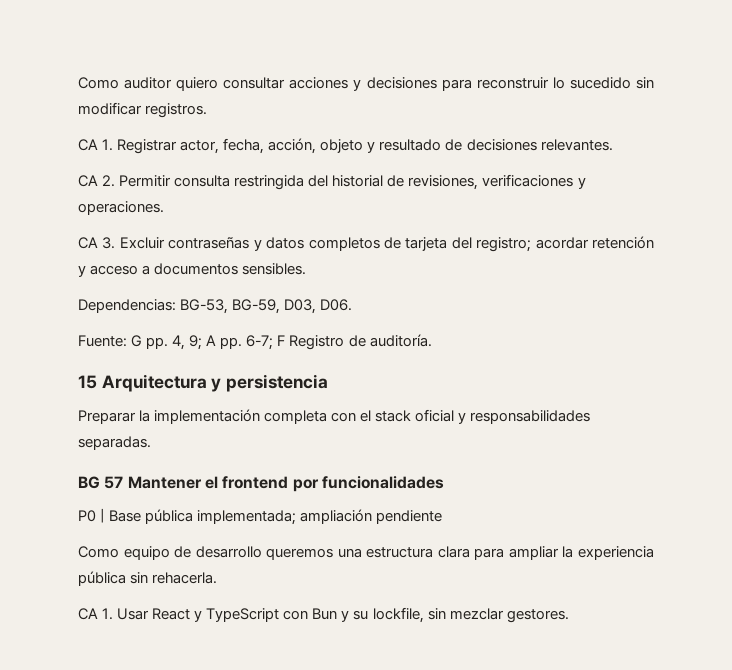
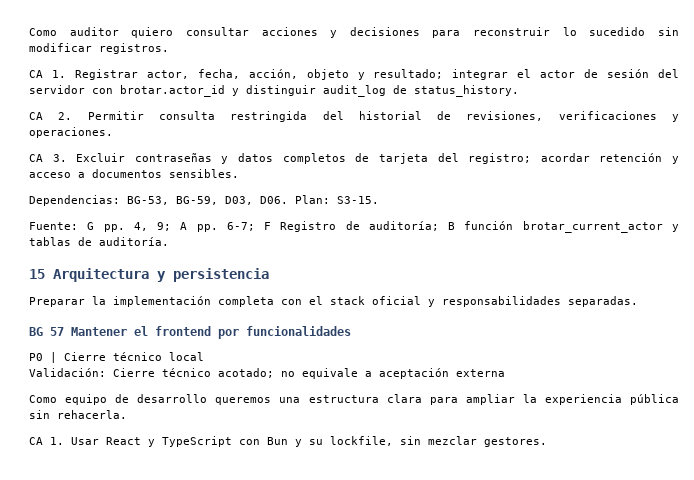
- CA 1. Registrar actor, fecha, acción, objeto y resultado de decisiones relevantes.
+ CA 1. Registrar actor, fecha, acción, objeto y resultado; integrar el actor de sesión del servidor con brotar.actor_id y distinguir audit_log de status_history.
- Dependencias: BG-53, BG-59, D03, D06.
+ Dependencias: BG-53, BG-59, D03, D06. Plan: S3-15.
- Fuente: G pp. 4, 9; A pp. 6-7; F Registro de auditoría.
+ Fuente: G pp. 4, 9; A pp. 6-7; F Registro de auditoría; B función brotar_current_actor y tablas de auditoría.
- P0 | Base pública implementada; ampliación pendiente
+ P0 | Cierre técnico local
+ Validación: Cierre técnico acotado; no equivale a aceptación externa

